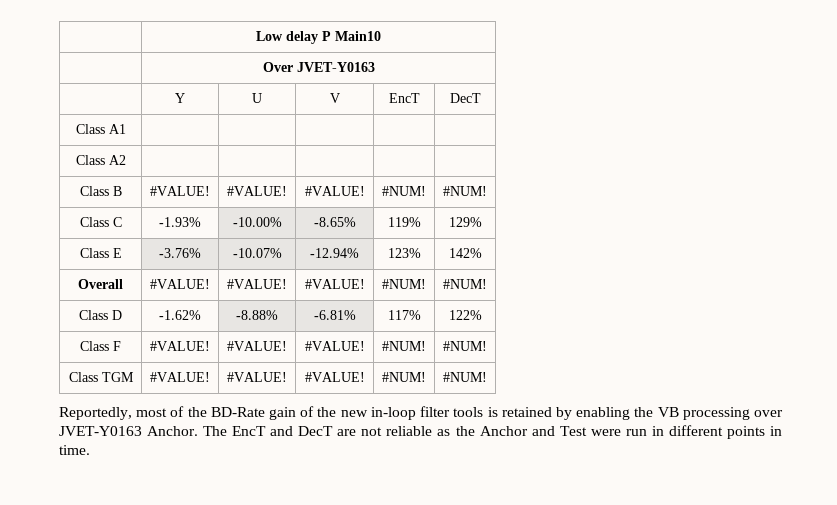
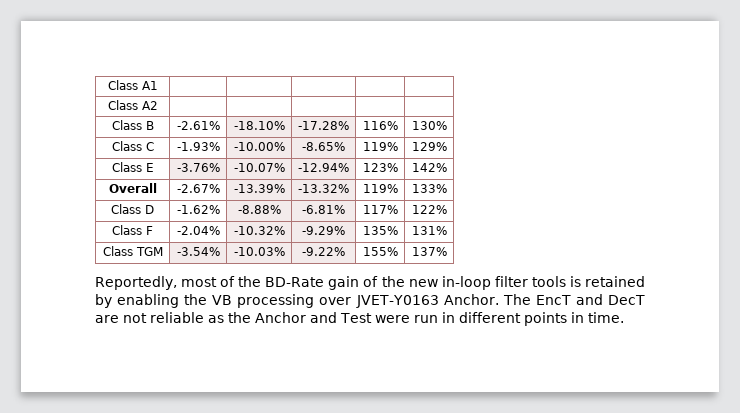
- | Low delay P Main10
- | Over JVET-Y0163
- | Y | U | V | EncT | DecT
- Class B | #VALUE! | #VALUE! | #VALUE! | #NUM! | #NUM!
+ Class B | -2.61% | -18.10% | -17.28% | 116% | 130%
- Overall | #VALUE! | #VALUE! | #VALUE! | #NUM! | #NUM!
+ Overall | -2.67% | -13.39% | -13.32% | 119% | 133%
- Class F | #VALUE! | #VALUE! | #VALUE! | #NUM! | #NUM!
- Class TGM | #VALUE! | #VALUE! | #VALUE! | #NUM! | #NUM!
+ Class F | -2.04% | -10.32% | -9.29% | 135% | 131%
+ Class TGM | -3.54% | -10.03% | -9.22% | 155% | 137%

